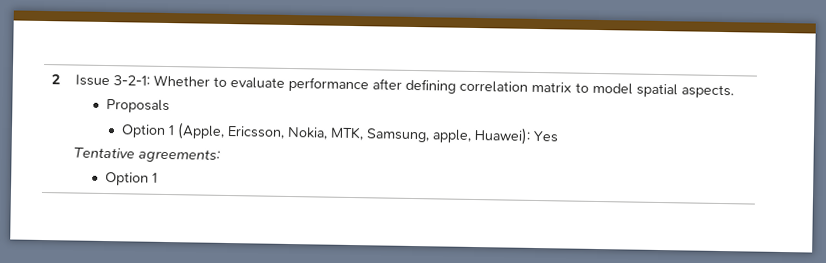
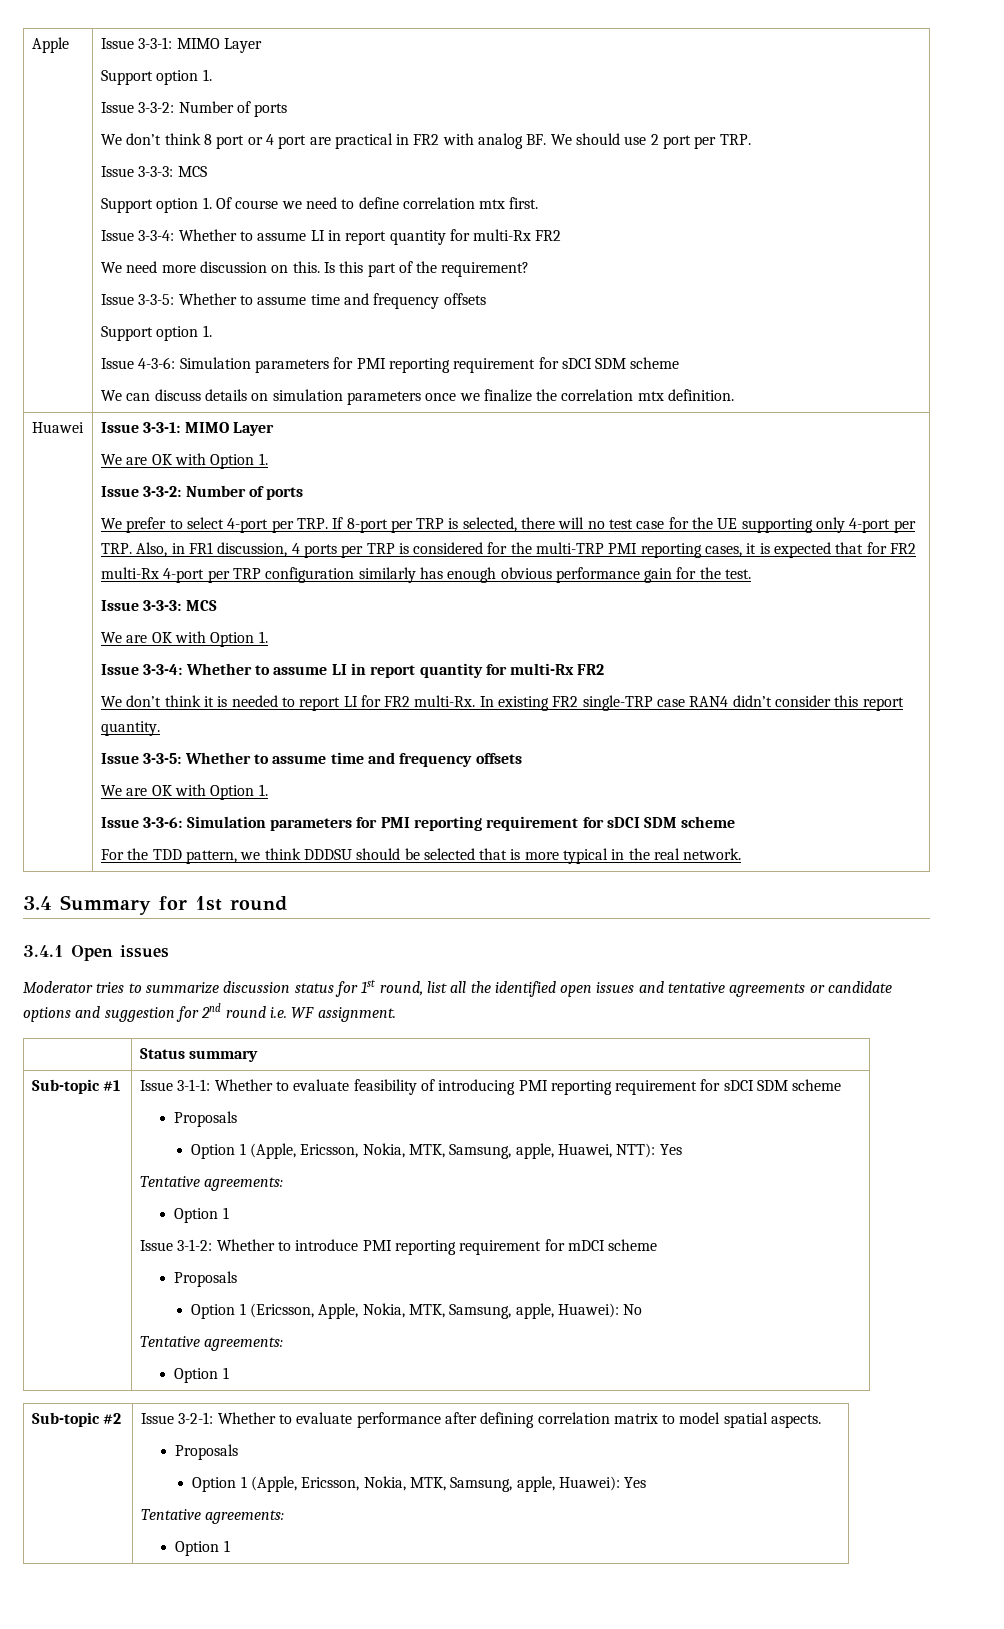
- 2 | Issue 3-2-1: Whether to evaluate performance after defining correlation matrix to model spatial aspects.
+ Apple | Issue 3-3-1: MIMO Layer
+ Support option 1.
+ Issue 3-3-2: Number of ports
+ We don’t think 8 port or 4 port are practical in FR2 with analog BF. We should use 2 port per TRP.
+ Issue 3-3-3: MCS
+ Support option 1. Of course we need to define correlation mtx first.
+ Issue 3-3-4: Whether to assume LI in report quantity for multi-Rx FR2
+ We need more discussion on this. Is this part of the requirement?
+ Issue 3-3-5: Whether to assume time and frequency offsets
+ Support option 1.
+ Issue 4-3-6: Simulation parameters for PMI reporting requirement for sDCI SDM scheme
+ We can discuss details on simulation parameters once we finalize the correlation mtx definition.
+ Huawei | Issue 3-3-1: MIMO Layer
+ We are OK with Option 1.
+ Issue 3-3-2: Number of ports
+ We prefer to select 4-port per TRP. If 8-port per TRP is selected, there will no test case for the UE supporting only 4-port per TRP. Also, in FR1 discussion, 4 ports per TRP is considered for the multi-TRP PMI reporting cases, it is expected that for FR2 multi-Rx 4-port per TRP configuration similarly has enough obvious performance gain for the test.
+ Issue 3-3-3: MCS
+ We are OK with Option 1.
+ Issue 3-3-4: Whether to assume LI in report quantity for multi-Rx FR2
+ We don’t think it is needed to report LI for FR2 multi-Rx. In existing FR2 single-TRP case RAN4 didn’t consider this report quantity.
+ Issue 3-3-5: Whether to assume time and frequency offsets
+ We are OK with Option 1.
+ Issue 3-3-6: Simulation parameters for PMI reporting requirement for sDCI SDM scheme
+ For the TDD pattern, we think DDDSU should be selected that is more typical in the real network.
+ 3.4 Summary for 1st round
+ 3.4.1 Open issues
+ Moderator tries to summarize discussion status for 1st round, list all the identified open issues and tentative agreements or candidate options and suggestion for 2nd round i.e. WF assignment.
+ | Status summary
+ Sub-topic #1 | Issue 3-1-1: Whether to evaluate feasibility of introducing PMI reporting requirement for sDCI SDM scheme
+ Proposals
+ Option 1 (Apple, Ericsson, Nokia, MTK, Samsung, apple, Huawei, NTT): Yes
+ Tentative agreements:
+ Option 1
+ Issue 3-1-2: Whether to introduce PMI reporting requirement for mDCI scheme
+ Proposals
+ Option 1 (Ericsson, Apple, Nokia, MTK, Samsung, apple, Huawei): No
+ Tentative agreements:
+ Option 1
+ Sub-topic #2 | Issue 3-2-1: Whether to evaluate performance after defining correlation matrix to model spatial aspects.

